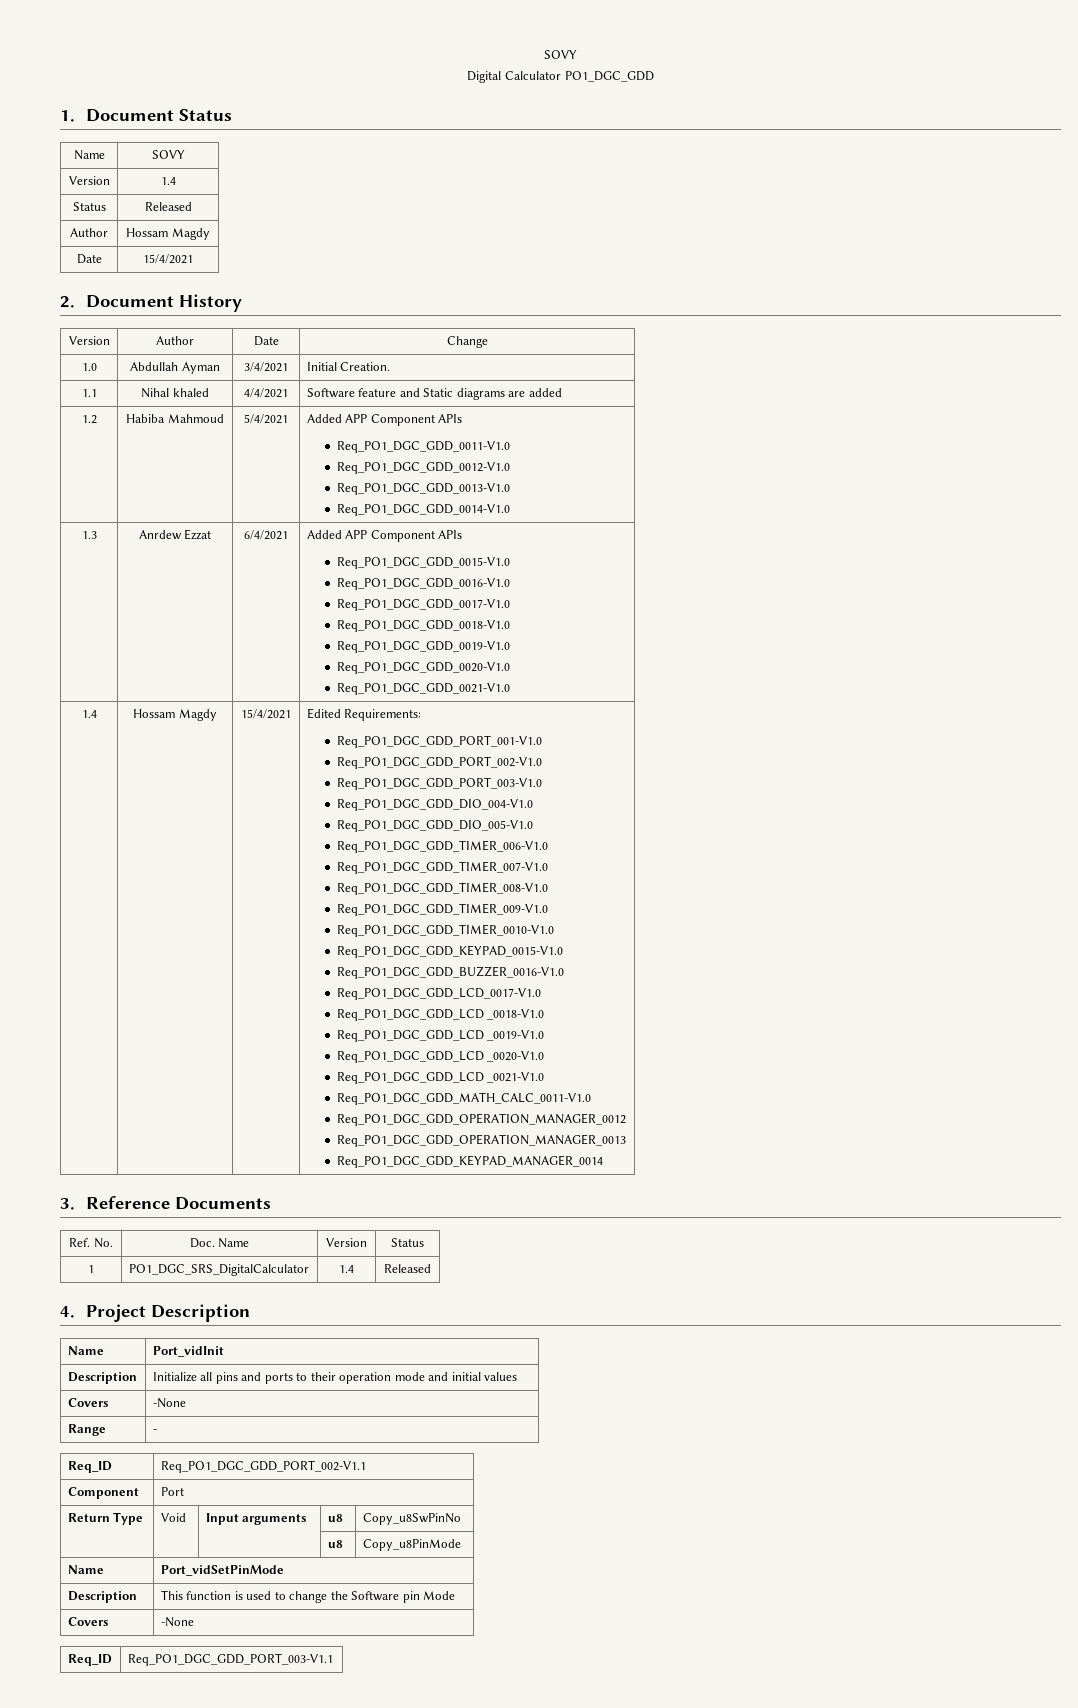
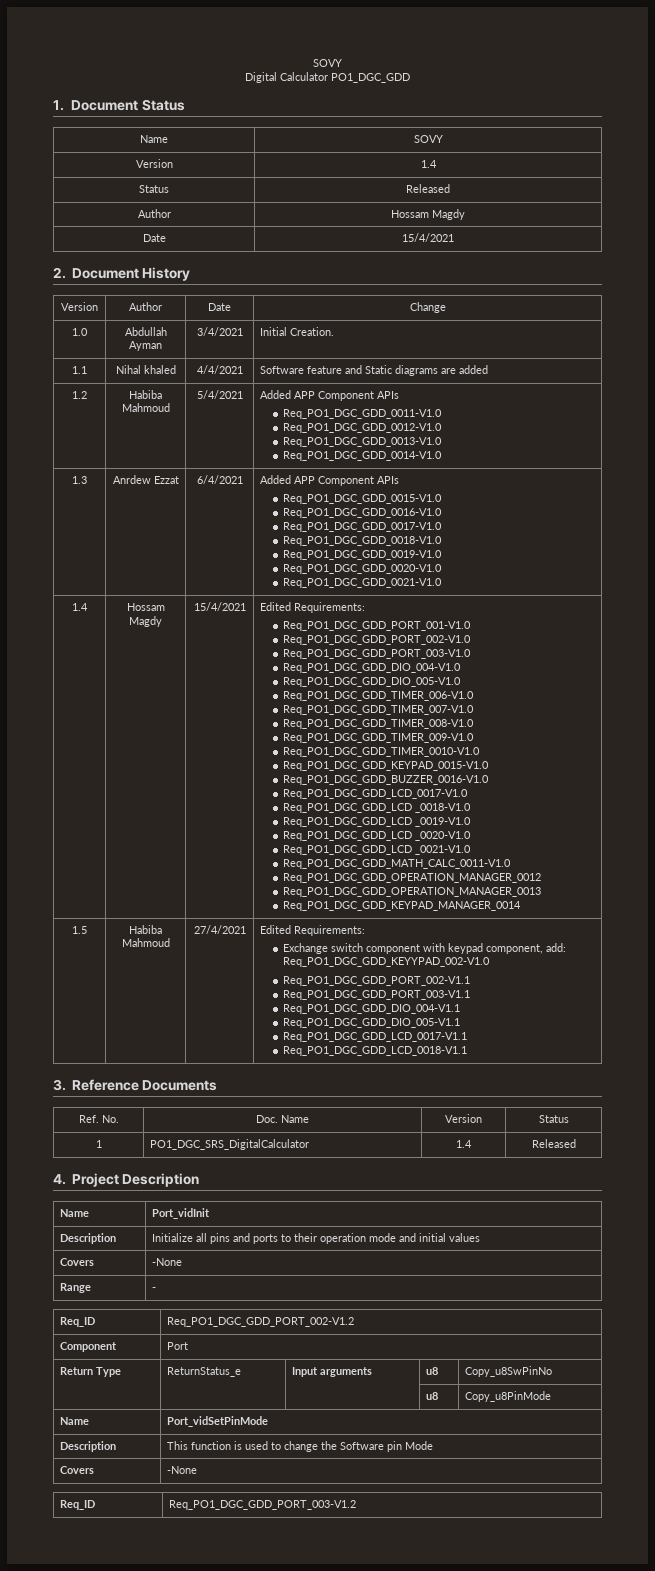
+ 1.5 | Habiba Mahmoud | 27/4/2021 | Edited Requirements:
+ Exchange switch component with keypad component, add: Req_PO1_DGC_GDD_KEYYPAD_002-V1.0
+ Req_PO1_DGC_GDD_PORT_002-V1.1
+ Req_PO1_DGC_GDD_PORT_003-V1.1
+ Req_PO1_DGC_GDD_DIO_004-V1.1
+ Req_PO1_DGC_GDD_DIO_005-V1.1
+ Req_PO1_DGC_GDD_LCD_0017-V1.1
+ Req_PO1_DGC_GDD_LCD_0018-V1.1
- Req_ID | Req_PO1_DGC_GDD_PORT_002-V1.1
+ Req_ID | Req_PO1_DGC_GDD_PORT_002-V1.2
- Return Type | Void | Input arguments | u8 | Copy_u8SwPinNo
+ Return Type | ReturnStatus_e | Input arguments | u8 | Copy_u8SwPinNo
- Req_ID | Req_PO1_DGC_GDD_PORT_003-V1.1
+ Req_ID | Req_PO1_DGC_GDD_PORT_003-V1.2

